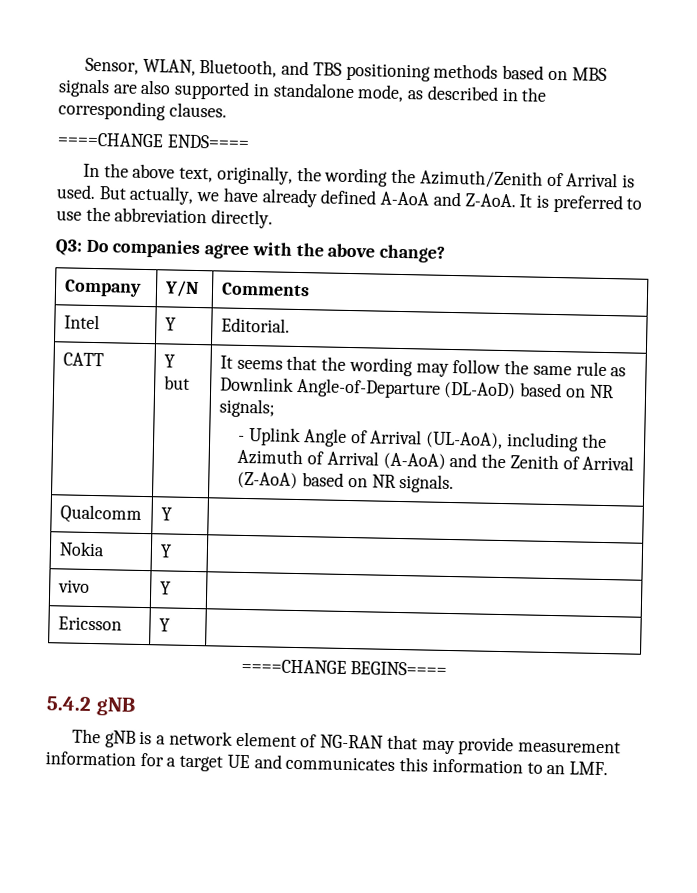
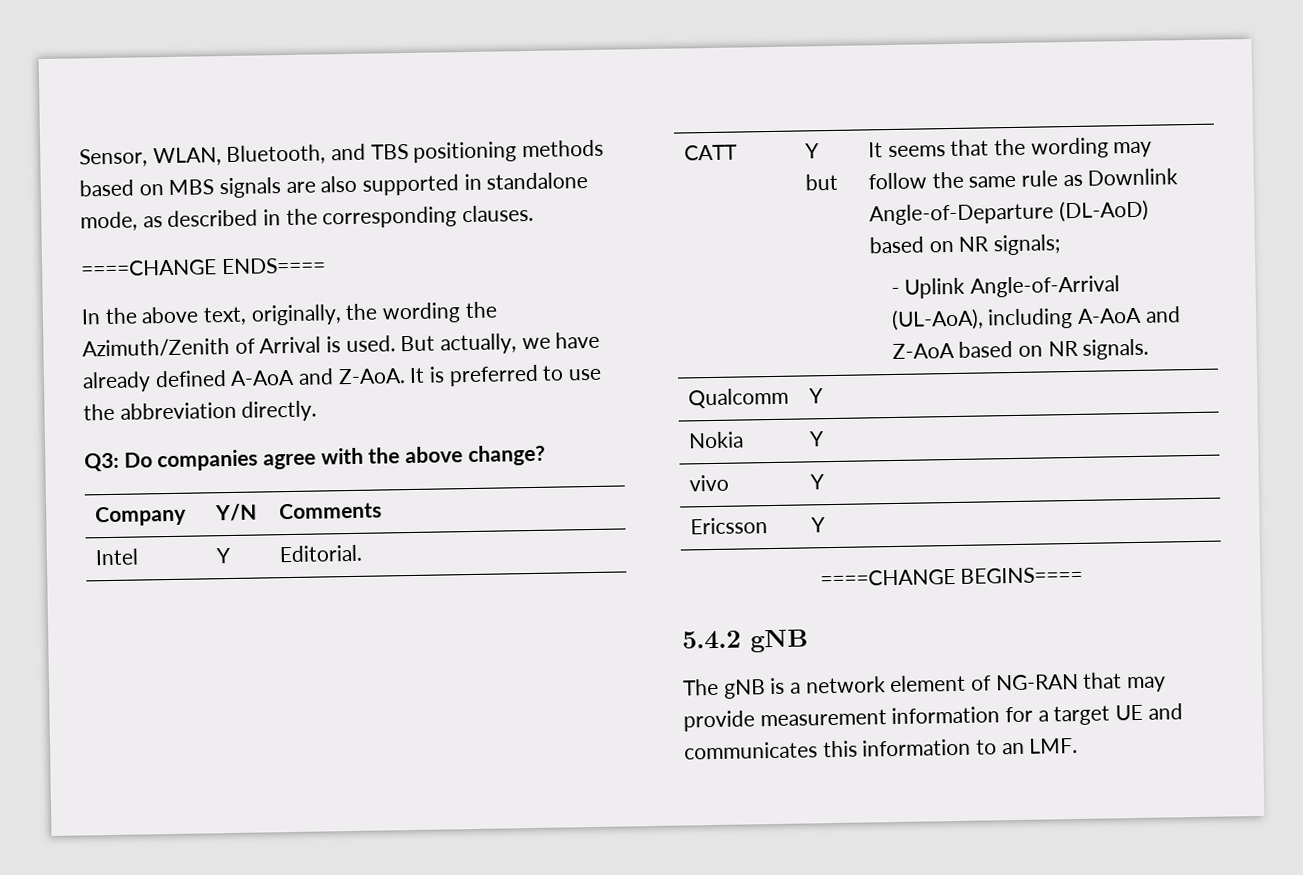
- - Uplink Angle of Arrival (UL-AoA), including the Azimuth of Arrival (A-AoA) and the Zenith of Arrival (Z-AoA) based on NR signals.
+ - Uplink Angle-of-Arrival (UL-AoA), including A-AoA and Z-AoA based on NR signals.

